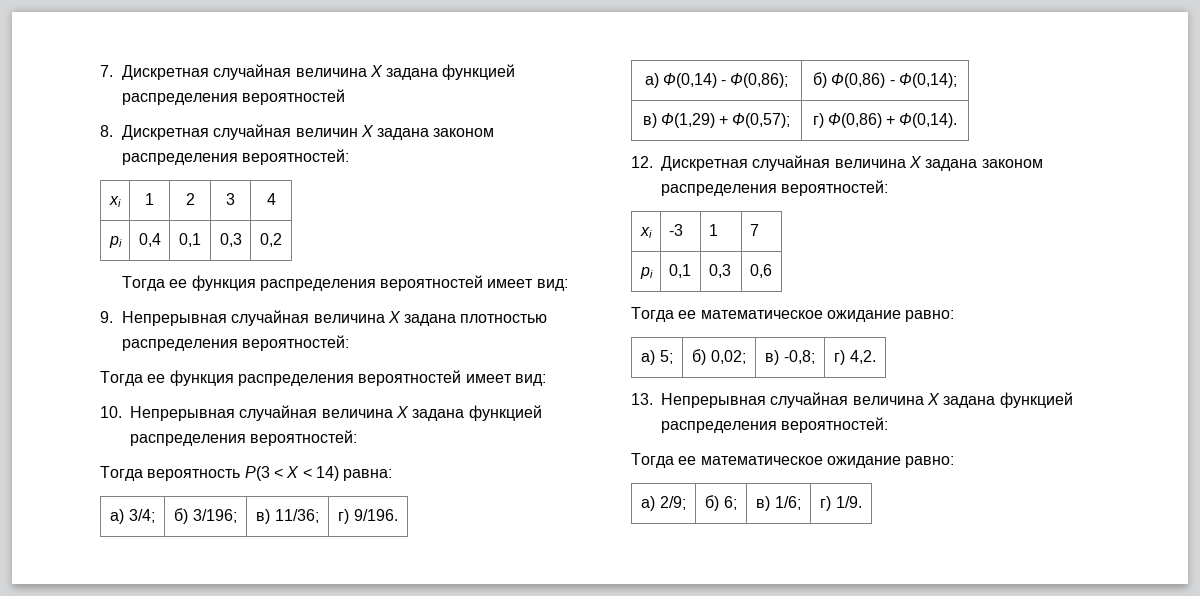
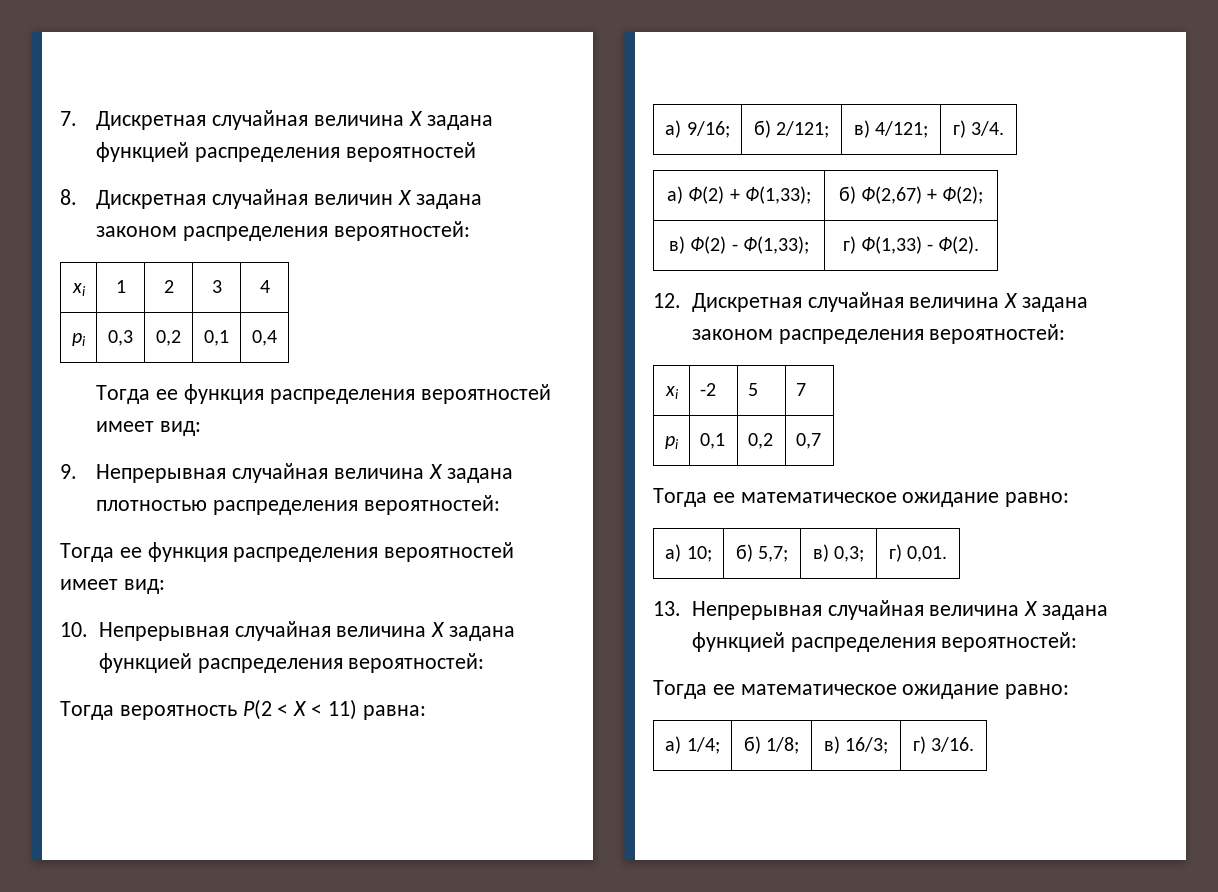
- рi | 0,4 | 0,1 | 0,3 | 0,2
+ рi | 0,3 | 0,2 | 0,1 | 0,4
- Тогда вероятность P(3 < X < 14) равна:
+ Тогда вероятность P(2 < X < 11) равна:
- а) 3/4; | б) 3/196; | в) 11/36; | г) 9/196.
- а) Ф(0,14) - Ф(0,86); | б) Ф(0,86) - Ф(0,14);
- в) Ф(1,29) + Ф(0,57); | г) Ф(0,86) + Ф(0,14).
+ а) 9/16; | б) 2/121; | в) 4/121; | г) 3/4.
+ а) Ф(2) + Ф(1,33); | б) Ф(2,67) + Ф(2);
+ в) Ф(2) - Ф(1,33); | г) Ф(1,33) - Ф(2).
- xi | -3 | 1 | 7
+ xi | -2 | 5 | 7
- рi | 0,1 | 0,3 | 0,6
+ рi | 0,1 | 0,2 | 0,7
  Тогда ее математическое ожидание равно:
- а) 5; | б) 0,02; | в) -0,8; | г) 4,2.
+ а) 10; | б) 5,7; | в) 0,3; | г) 0,01.
- а) 2/9; | б) 6; | в) 1/6; | г) 1/9.
+ а) 1/4; | б) 1/8; | в) 16/3; | г) 3/16.

